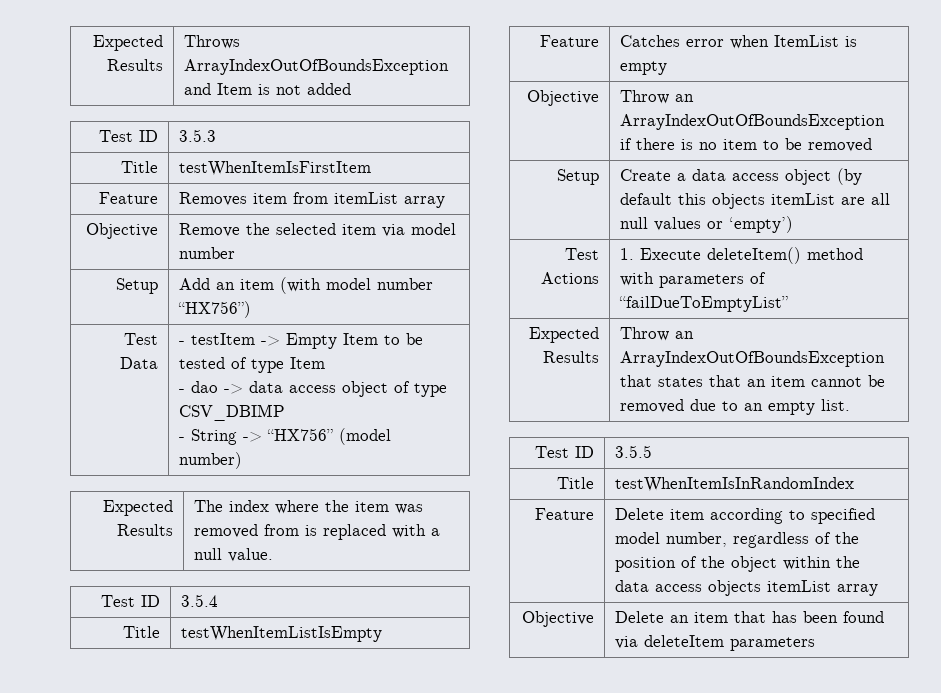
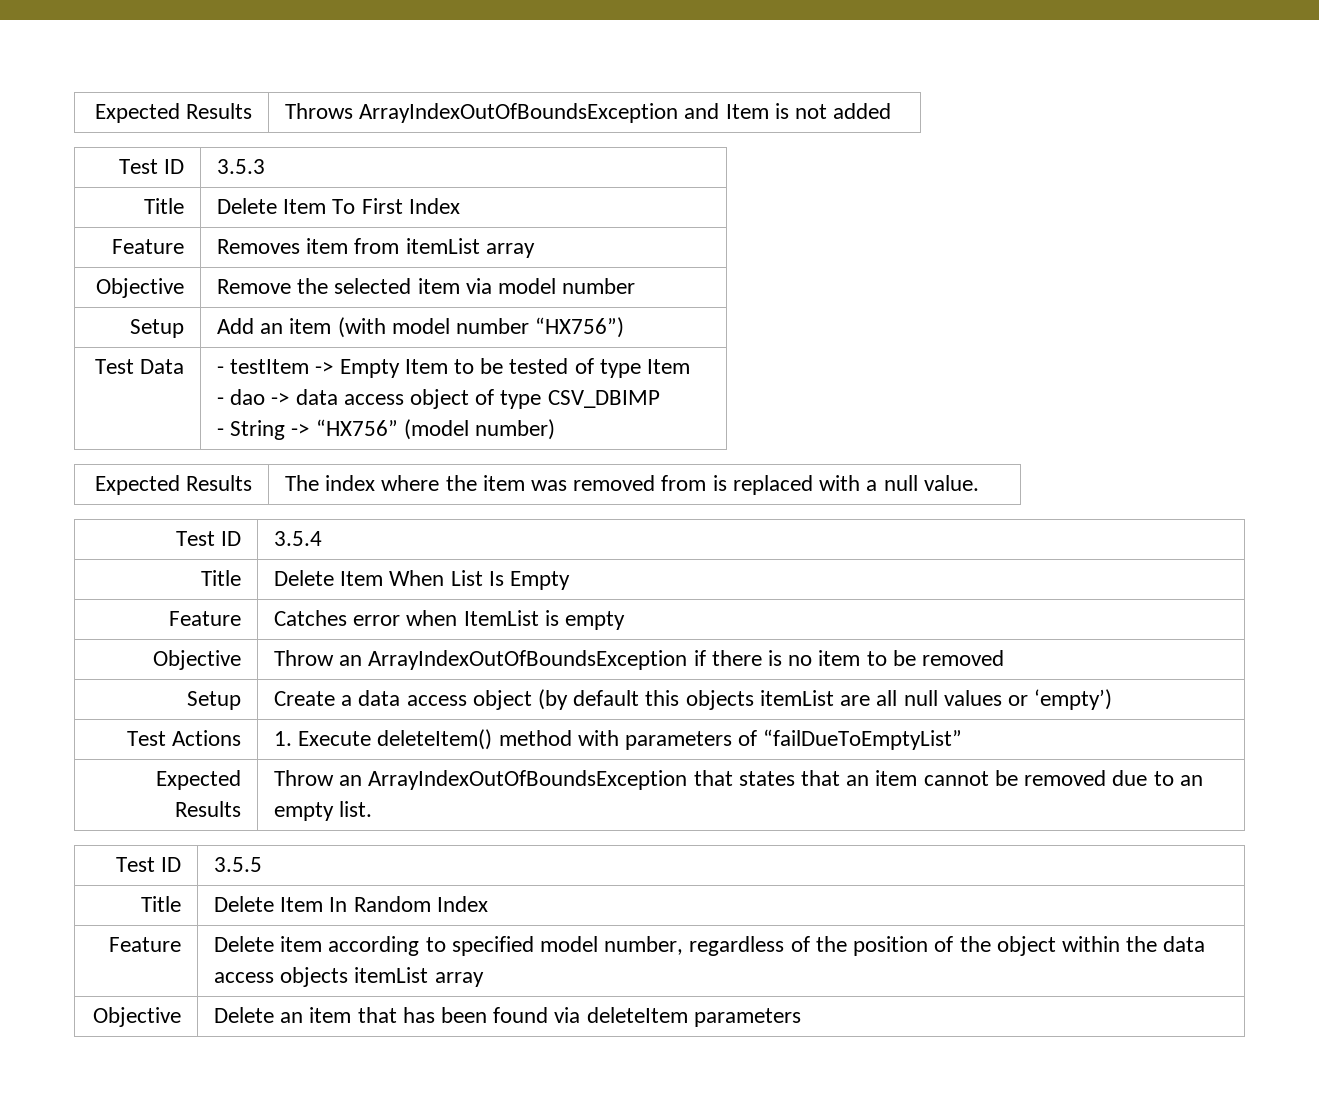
- Title | testWhenItemIsFirstItem
+ Title | Delete Item To First Index
- Title | testWhenItemListIsEmpty
+ Title | Delete Item When List Is Empty
- Title | testWhenItemIsInRandomIndex
+ Title | Delete Item In Random Index

